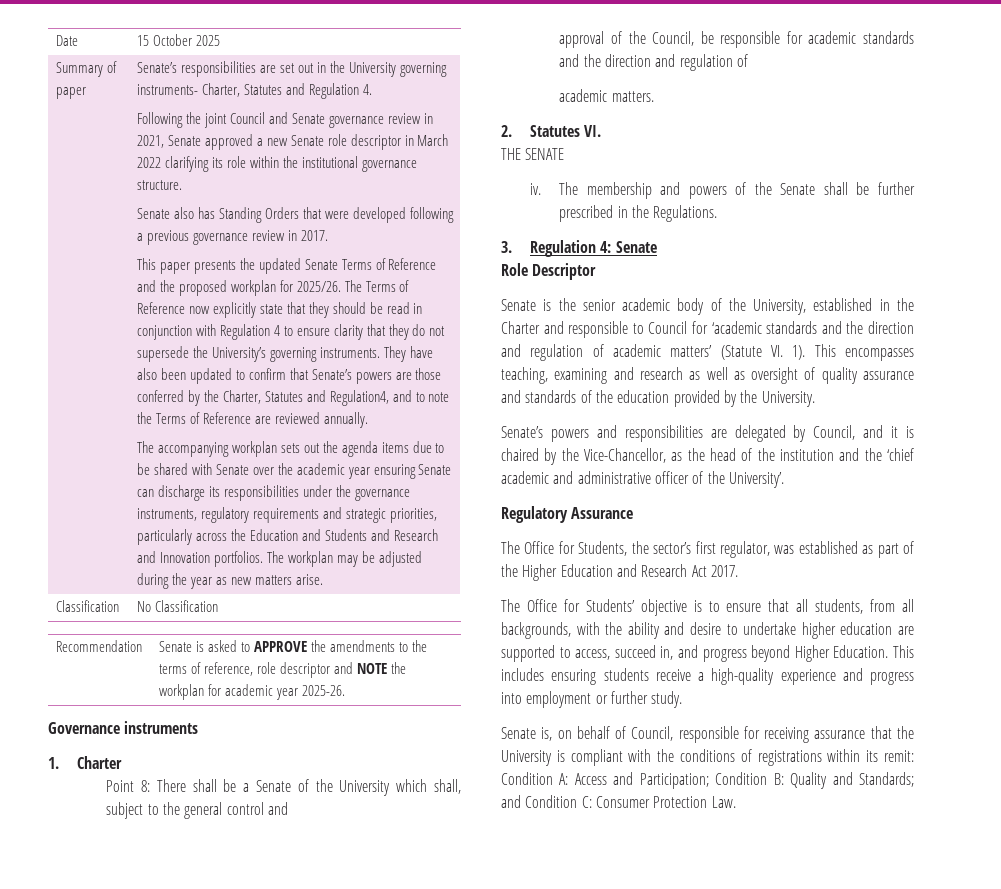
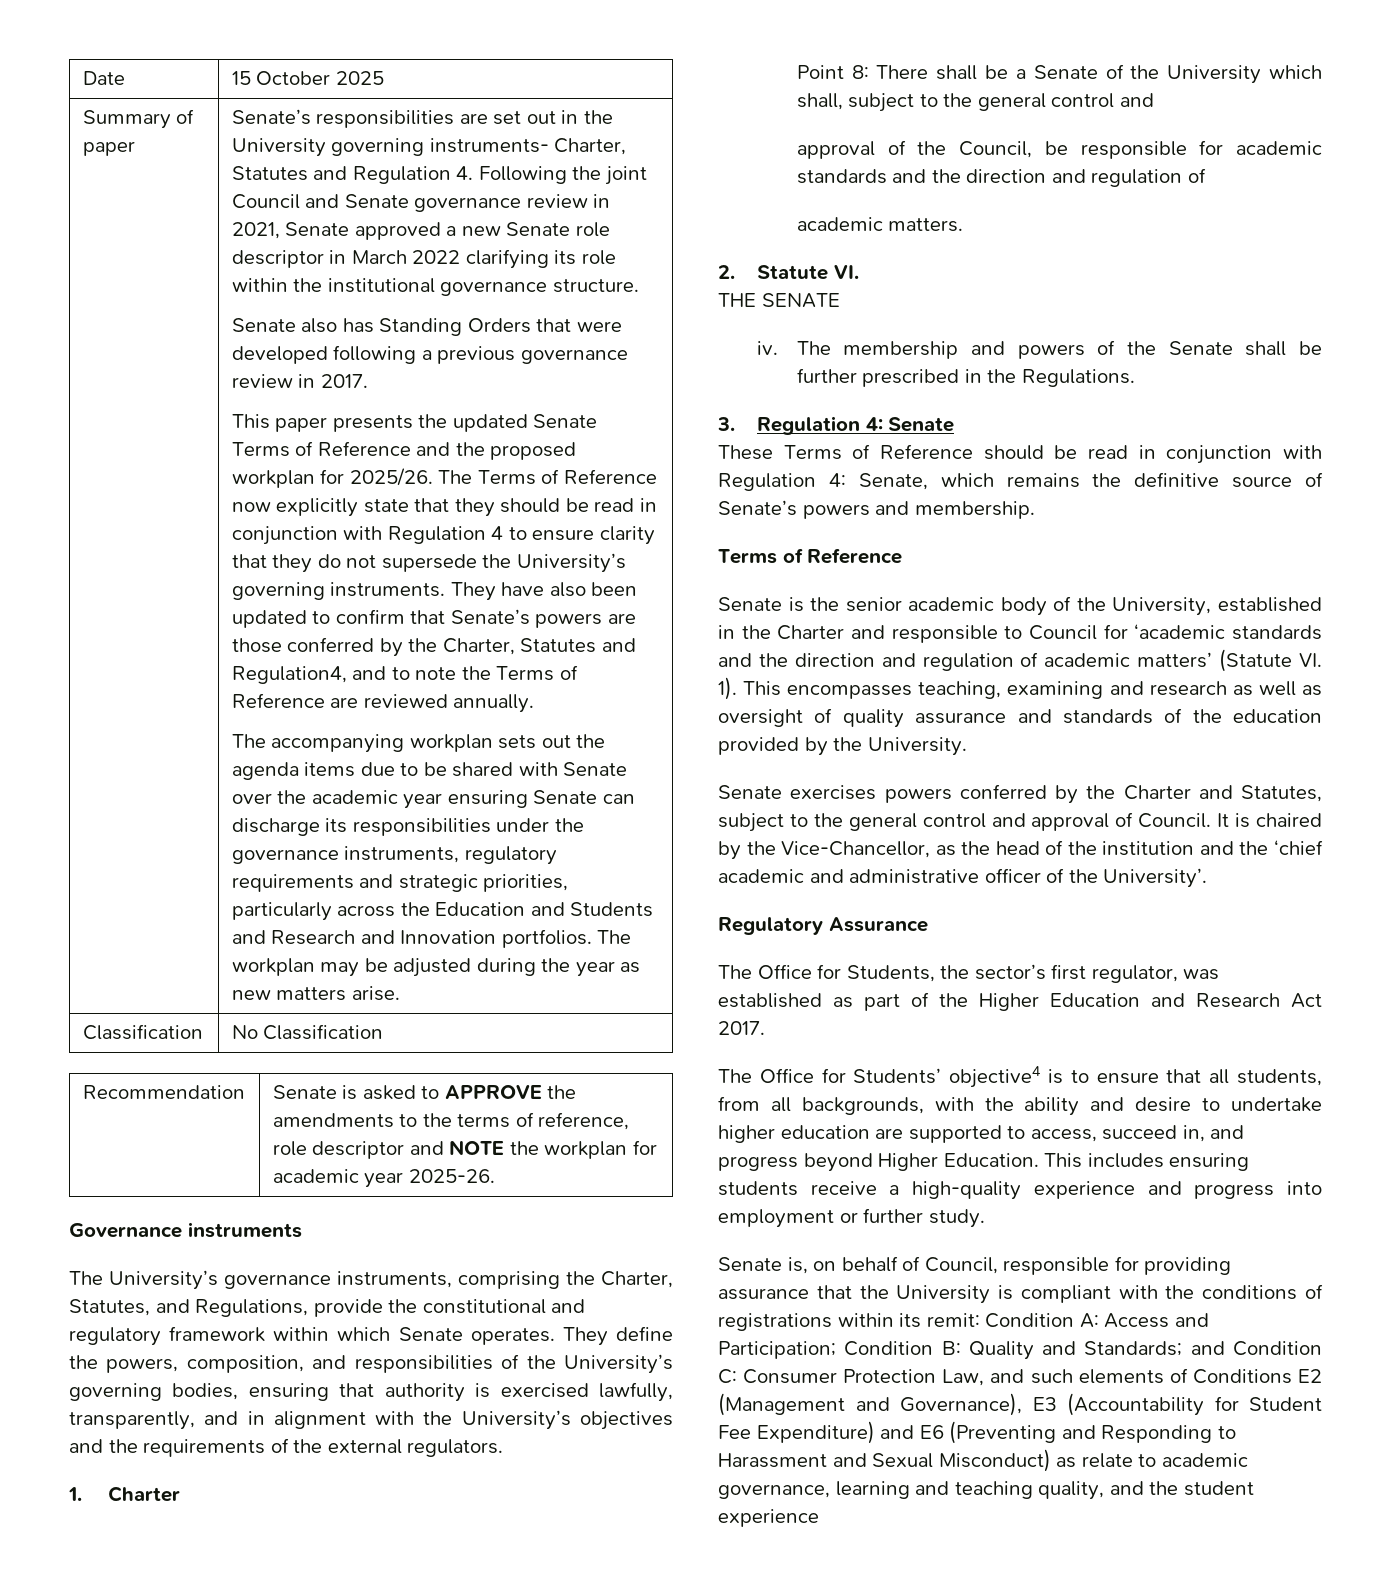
- Senate’s responsibilities are set out in the University governing instruments- Charter, Statutes and Regulation 4.
- Following the joint Council and Senate governance review in 2021, Senate approved a new Senate role descriptor in March 2022 clarifying its role within the institutional governance structure.
+ Senate’s responsibilities are set out in the University governing instruments- Charter, Statutes and Regulation 4. Following the joint Council and Senate governance review in 2021, Senate approved a new Senate role descriptor in March 2022 clarifying its role within the institutional governance structure.
+ The University’s governance instruments, comprising the Charter, Statutes, and Regulations, provide the constitutional and regulatory framework within which Senate operates. They define the powers, composition, and responsibilities of the University’s governing bodies, ensuring that authority is exercised lawfully, transparently, and in alignment with the University’s objectives and the requirements of the external regulators.
- 2. Statutes VI.
+ 2. Statute VI.
- Role Descriptor
+ These Terms of Reference should be read in conjunction with Regulation 4: Senate, which remains the definitive source of Senate’s powers and membership.
+ Terms of Reference
- Senate’s powers and responsibilities are delegated by Council, and it is chaired by the Vice-Chancellor, as the head of the institution and the ‘chief academic and administrative officer of the University’.
+ Senate exercises powers conferred by the Charter and Statutes, subject to the general control and approval of Council. It is chaired by the Vice-Chancellor, as the head of the institution and the ‘chief academic and administrative officer of the University’.
- The Office for Students’ objective is to ensure that all students, from all backgrounds, with the ability and desire to undertake higher education are supported to access, succeed in, and progress beyond Higher Education.
+ The Office for Students’ objective4 is to ensure that all students, from all backgrounds, with the ability and desire to undertake higher education are supported to access, succeed in, and progress beyond Higher Education.
- Senate is, on behalf of Council, responsible for receiving assurance that the University is compliant with the conditions of registrations within its remit: Condition A: Access and Participation; Condition B: Quality and Standards; and Condition C: Consumer Protection Law.
+ Senate is, on behalf of Council, responsible for providing assurance that the University is compliant with the conditions of registrations within its remit: Condition A: Access and Participation; Condition B: Quality and Standards; and Condition C: Consumer Protection Law, and such elements of Conditions E2 (Management and Governance), E3 (Accountability for Student Fee Expenditure) and E6 (Preventing and Responding to Harassment and Sexual Misconduct) as relate to academic governance, learning and teaching quality, and the student experience

